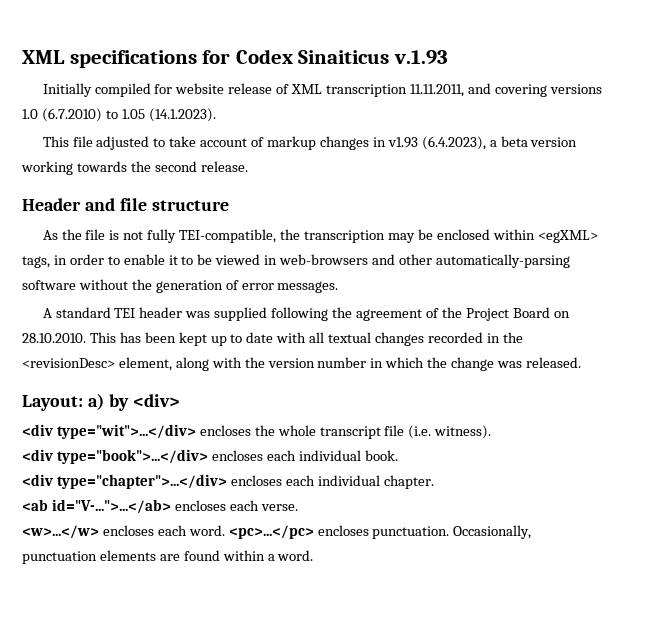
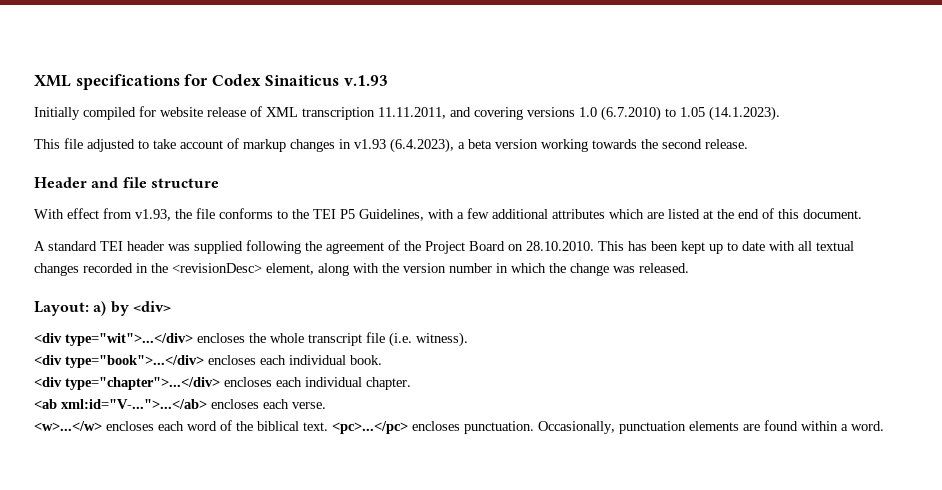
- As the file is not fully TEI-compatible, the transcription may be enclosed within <egXML> tags, in order to enable it to be viewed in web-browsers and other automatically-parsing software without the generation of error messages.
+ With effect from v1.93, the file conforms to the TEI P5 Guidelines, with a few additional attributes which are listed at the end of this document.
- <ab id="V-...">...</ab> encloses each verse.
+ <ab xml:id="V-...">...</ab> encloses each verse.
- <w>...</w> encloses each word.
+ <w>...</w> encloses each word of the biblical text.

